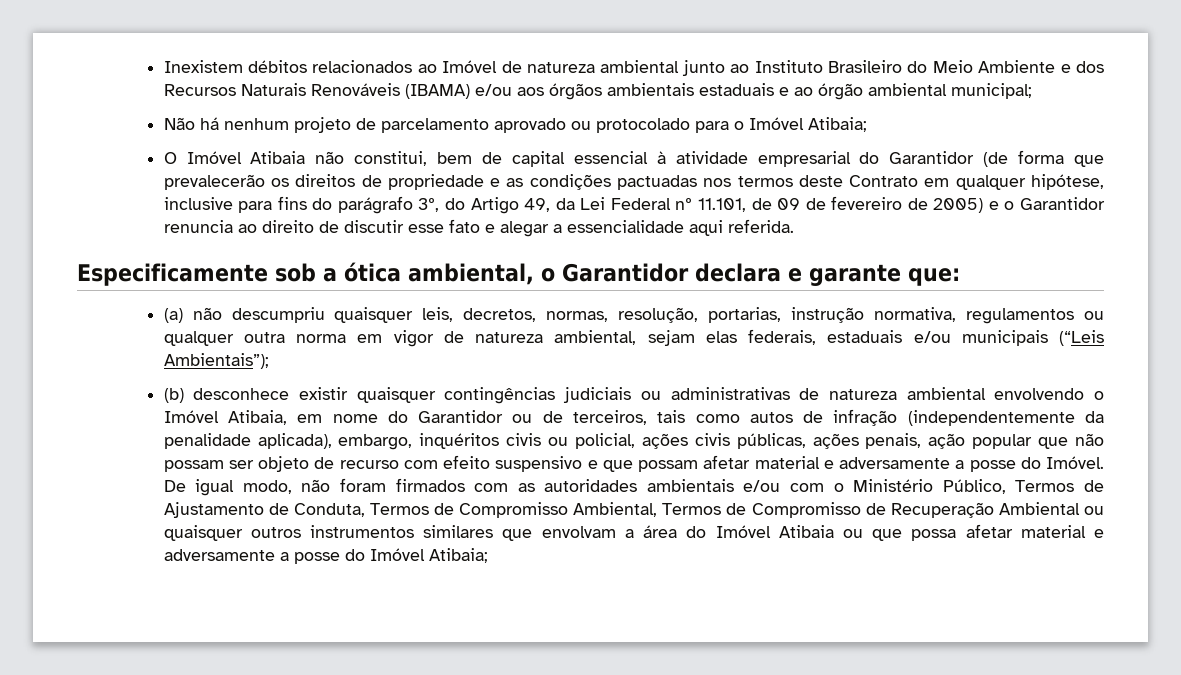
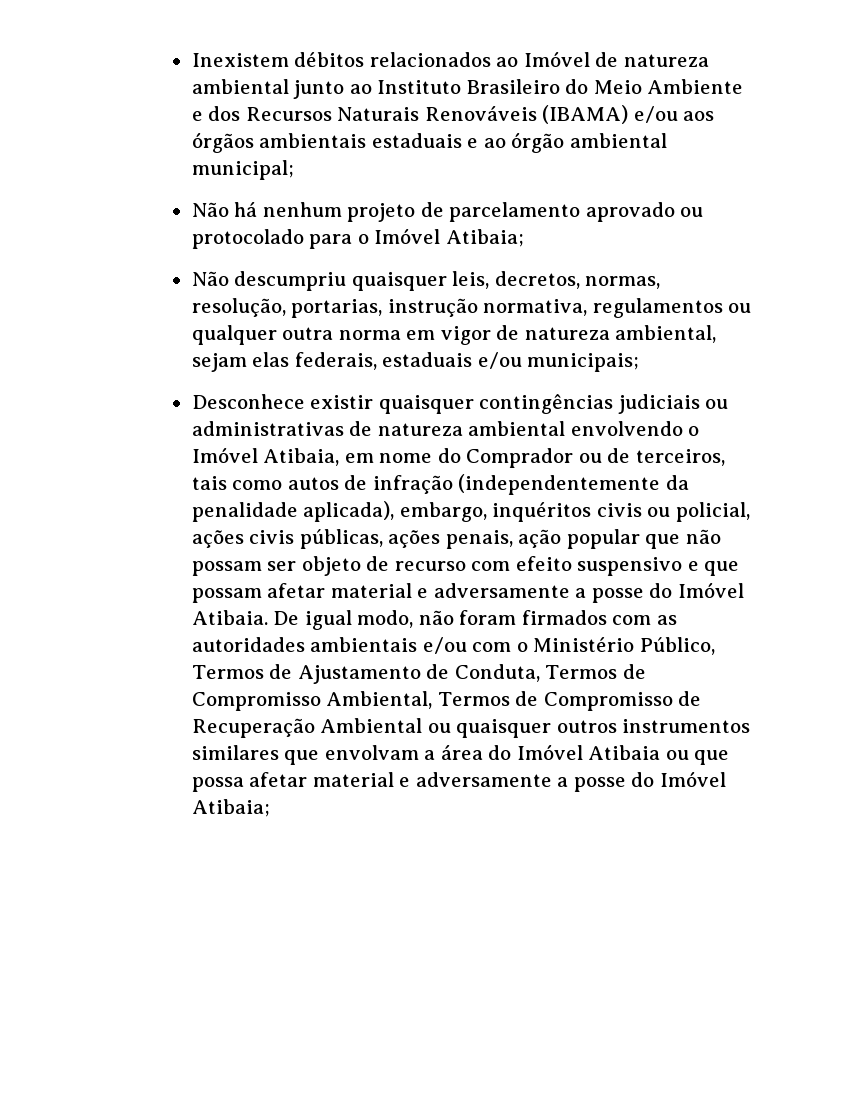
- O Imóvel Atibaia não constitui, bem de capital essencial à atividade empresarial do Garantidor (de forma que prevalecerão os direitos de propriedade e as condições pactuadas nos termos deste Contrato em qualquer hipótese, inclusive para fins do parágrafo 3º, do Artigo 49, da Lei Federal nº 11.101, de 09 de fevereiro de 2005) e o Garantidor renuncia ao direito de discutir esse fato e alegar a essencialidade aqui referida.
- Especificamente sob a ótica ambiental, o Garantidor declara e garante que:
- (a) não descumpriu quaisquer leis, decretos, normas, resolução, portarias, instrução normativa, regulamentos ou qualquer outra norma em vigor de natureza ambiental, sejam elas federais, estaduais e/ou municipais (“Leis Ambientais”);
- (b) desconhece existir quaisquer contingências judiciais ou administrativas de natureza ambiental envolvendo o Imóvel Atibaia, em nome do Garantidor ou de terceiros, tais como autos de infração (independentemente da penalidade aplicada), embargo, inquéritos civis ou policial, ações civis públicas, ações penais, ação popular que não possam ser objeto de recurso com efeito suspensivo e que possam afetar material e adversamente a posse do Imóvel.
+ Não descumpriu quaisquer leis, decretos, normas, resolução, portarias, instrução normativa, regulamentos ou qualquer outra norma em vigor de natureza ambiental, sejam elas federais, estaduais e/ou municipais;
+ Desconhece existir quaisquer contingências judiciais ou administrativas de natureza ambiental envolvendo o Imóvel Atibaia, em nome do Comprador ou de terceiros, tais como autos de infração (independentemente da penalidade aplicada), embargo, inquéritos civis ou policial, ações civis públicas, ações penais, ação popular que não possam ser objeto de recurso com efeito suspensivo e que possam afetar material e adversamente a posse do Imóvel Atibaia.

